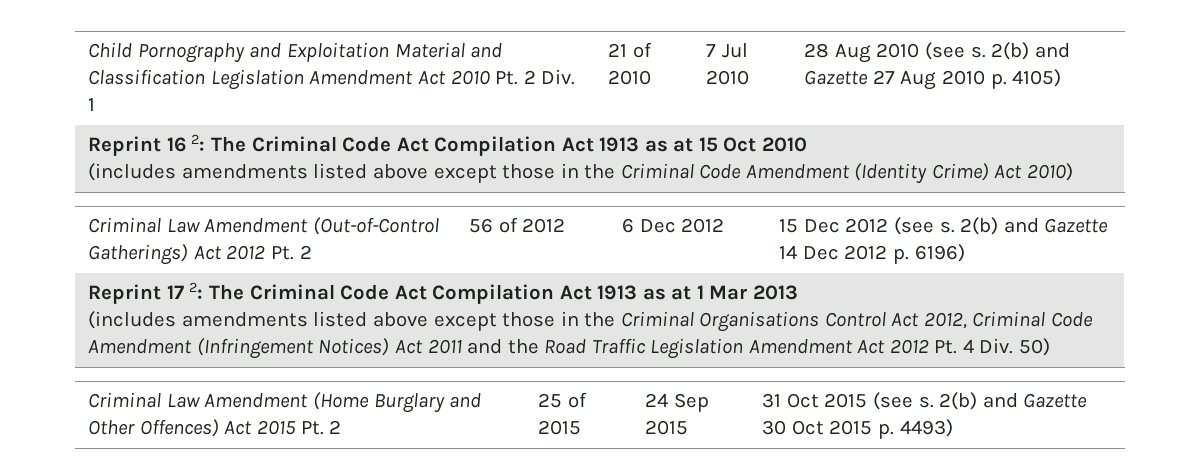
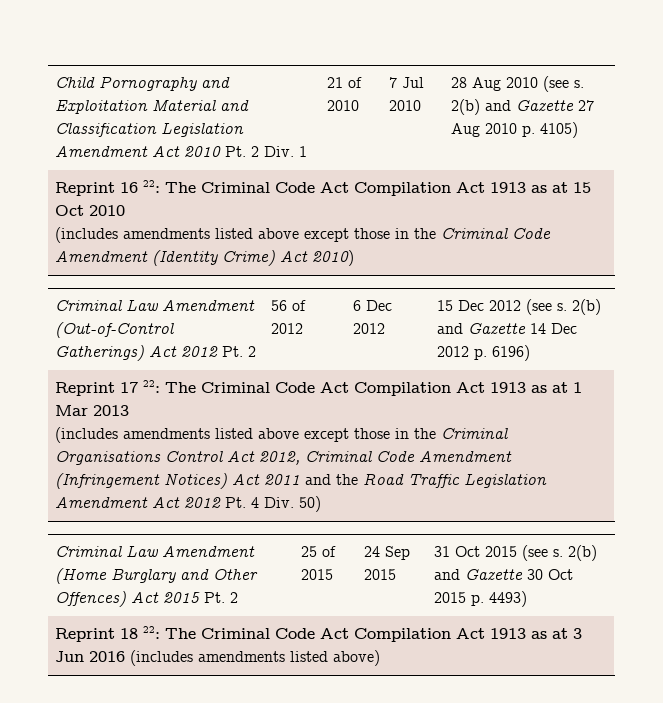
- Reprint 16 2: The Criminal Code Act Compilation Act 1913 as at 15 Oct 2010
+ Reprint 16 22: The Criminal Code Act Compilation Act 1913 as at 15 Oct 2010
- Reprint 17 2: The Criminal Code Act Compilation Act 1913 as at 1 Mar 2013
+ Reprint 17 22: The Criminal Code Act Compilation Act 1913 as at 1 Mar 2013
+ Reprint 18 22: The Criminal Code Act Compilation Act 1913 as at 3 Jun 2016 (includes amendments listed above)

